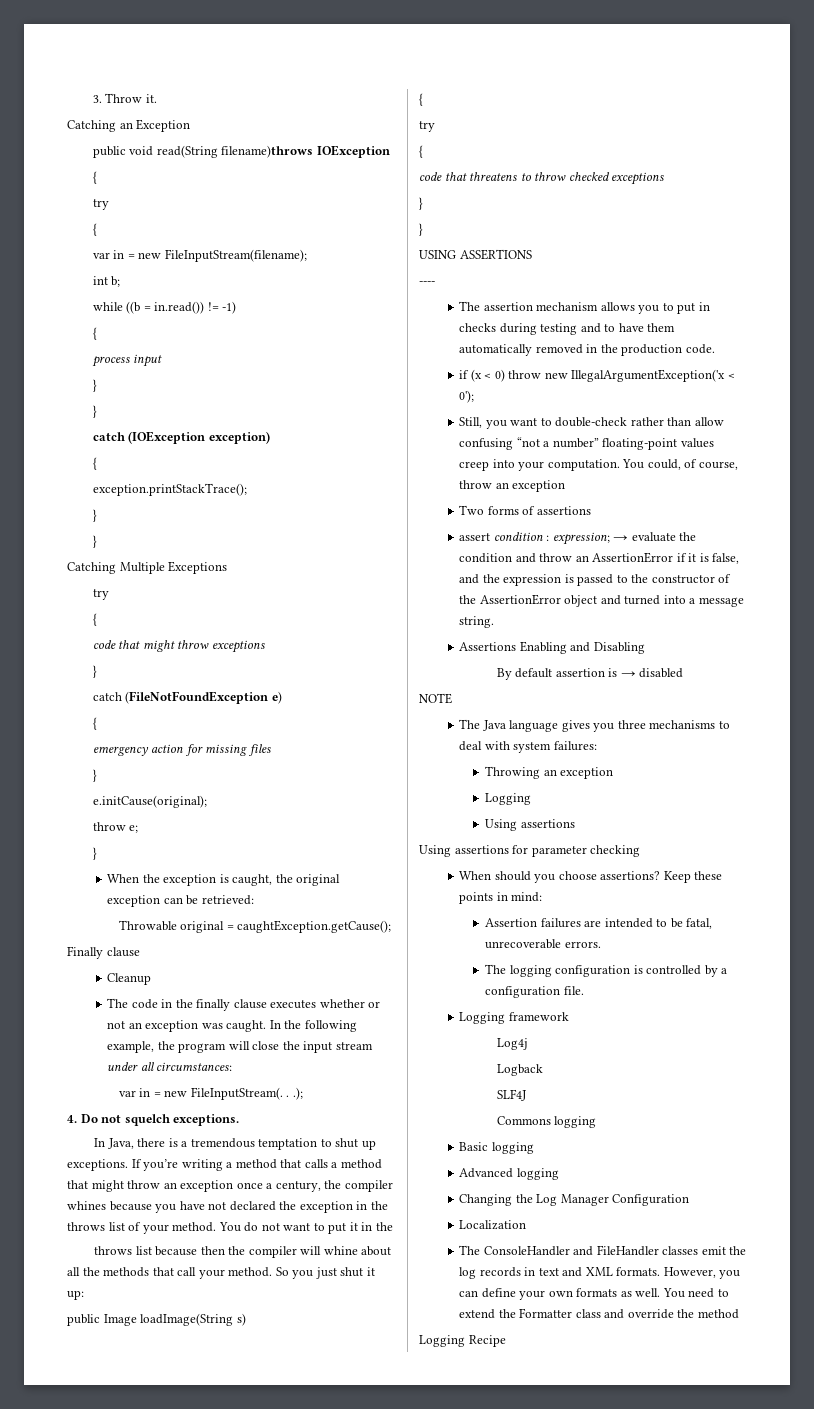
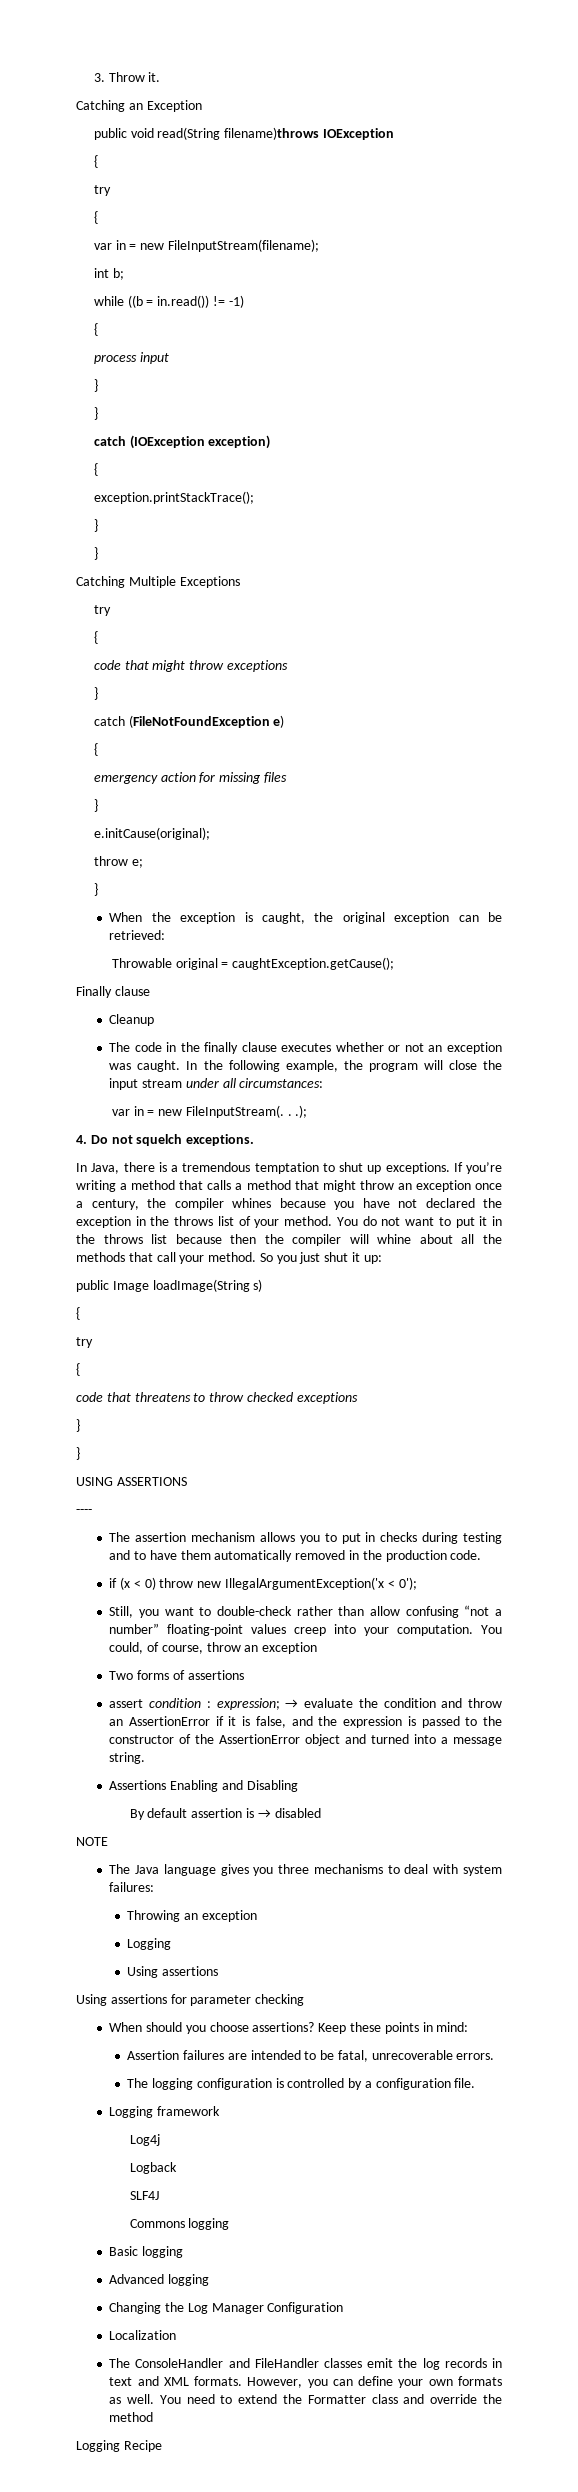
- You do not want to put it in the
- throws list because then the compiler will whine about all the methods that call your method.
+ You do not want to put it in the throws list because then the compiler will whine about all the methods that call your method.

